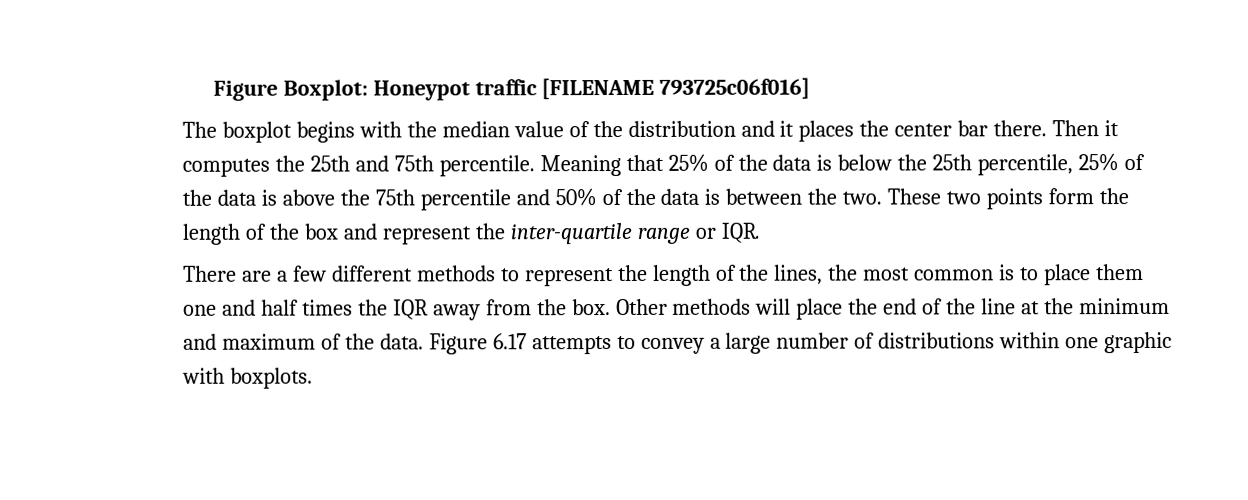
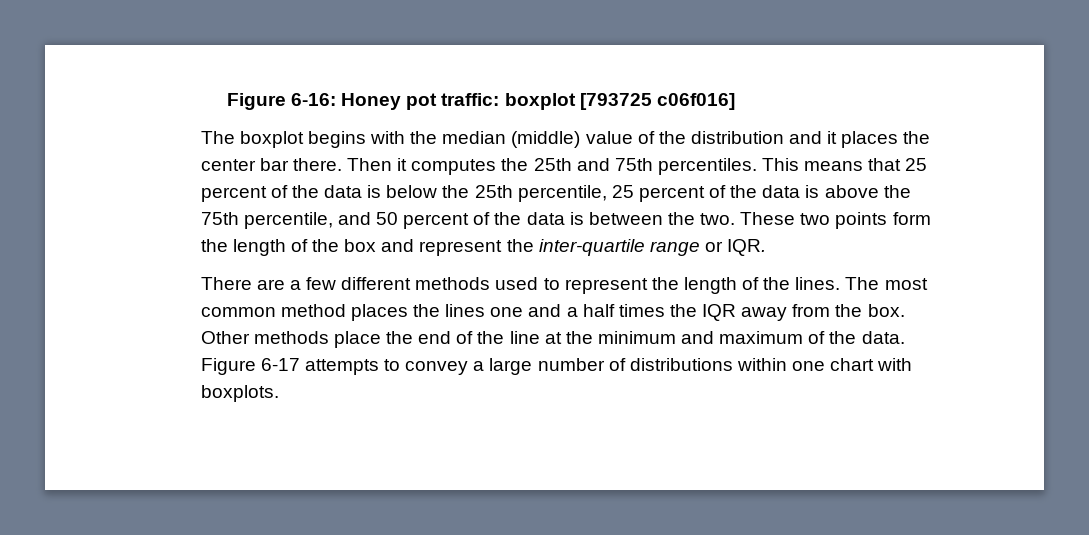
- Figure Boxplot: Honeypot traffic [FILENAME 793725c06f016]
+ Figure 6-16: Honey pot traffic: boxplot [793725 c06f016]
- The boxplot begins with the median value of the distribution and it places the center bar there.
+ The boxplot begins with the median (middle) value of the distribution and it places the center bar there.
- Then it computes the 25th and 75th percentile. Meaning that 25% of the data is below the 25th percentile, 25% of the data is above the 75th percentile and 50% of the data is between the two.
+ Then it computes the 25th and 75th percentiles. This means that 25 percent of the data is below the 25th percentile, 25 percent of the data is above the 75th percentile, and 50 percent of the data is between the two.
- There are a few different methods to represent the length of the lines, the most common is to place them one and half times the IQR away from the box.
+ There are a few different methods used to represent the length of the lines. The most common method places the lines one and a half times the IQR away from the box.
- Other methods will place the end of the line at the minimum and maximum of the data.
+ Other methods place the end of the line at the minimum and maximum of the data.
- Figure 6.17 attempts to convey a large number of distributions within one graphic with boxplots.
+ Figure 6-17 attempts to convey a large number of distributions within one chart with boxplots.

